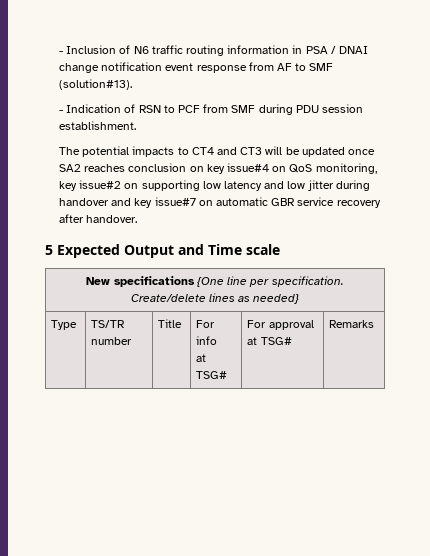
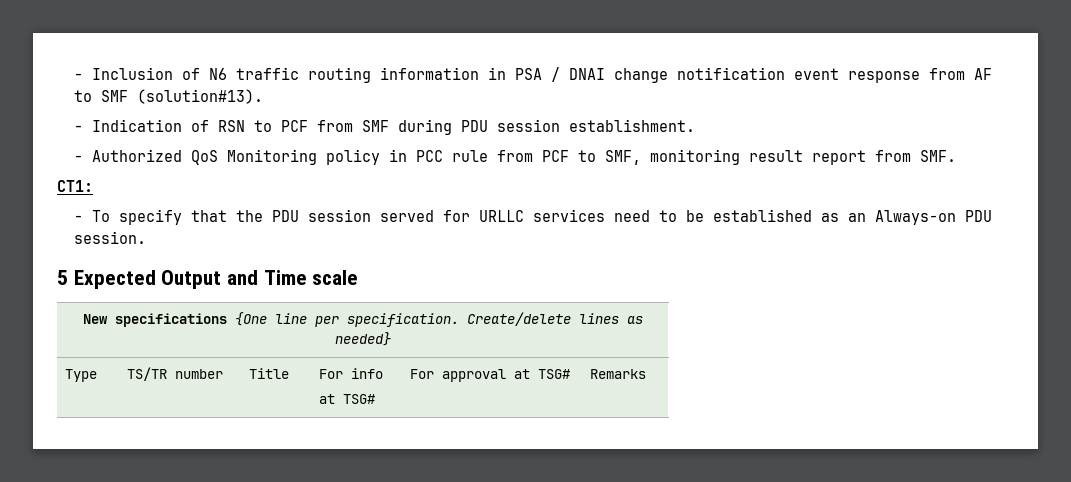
- The potential impacts to CT4 and CT3 will be updated once SA2 reaches conclusion on key issue#4 on QoS monitoring, key issue#2 on supporting low latency and low jitter during handover and key issue#7 on automatic GBR service recovery after handover.
+ - Authorized QoS Monitoring policy in PCC rule from PCF to SMF, monitoring result report from SMF.
+ CT1:
+ - To specify that the PDU session served for URLLC services need to be established as an Always-on PDU session.

